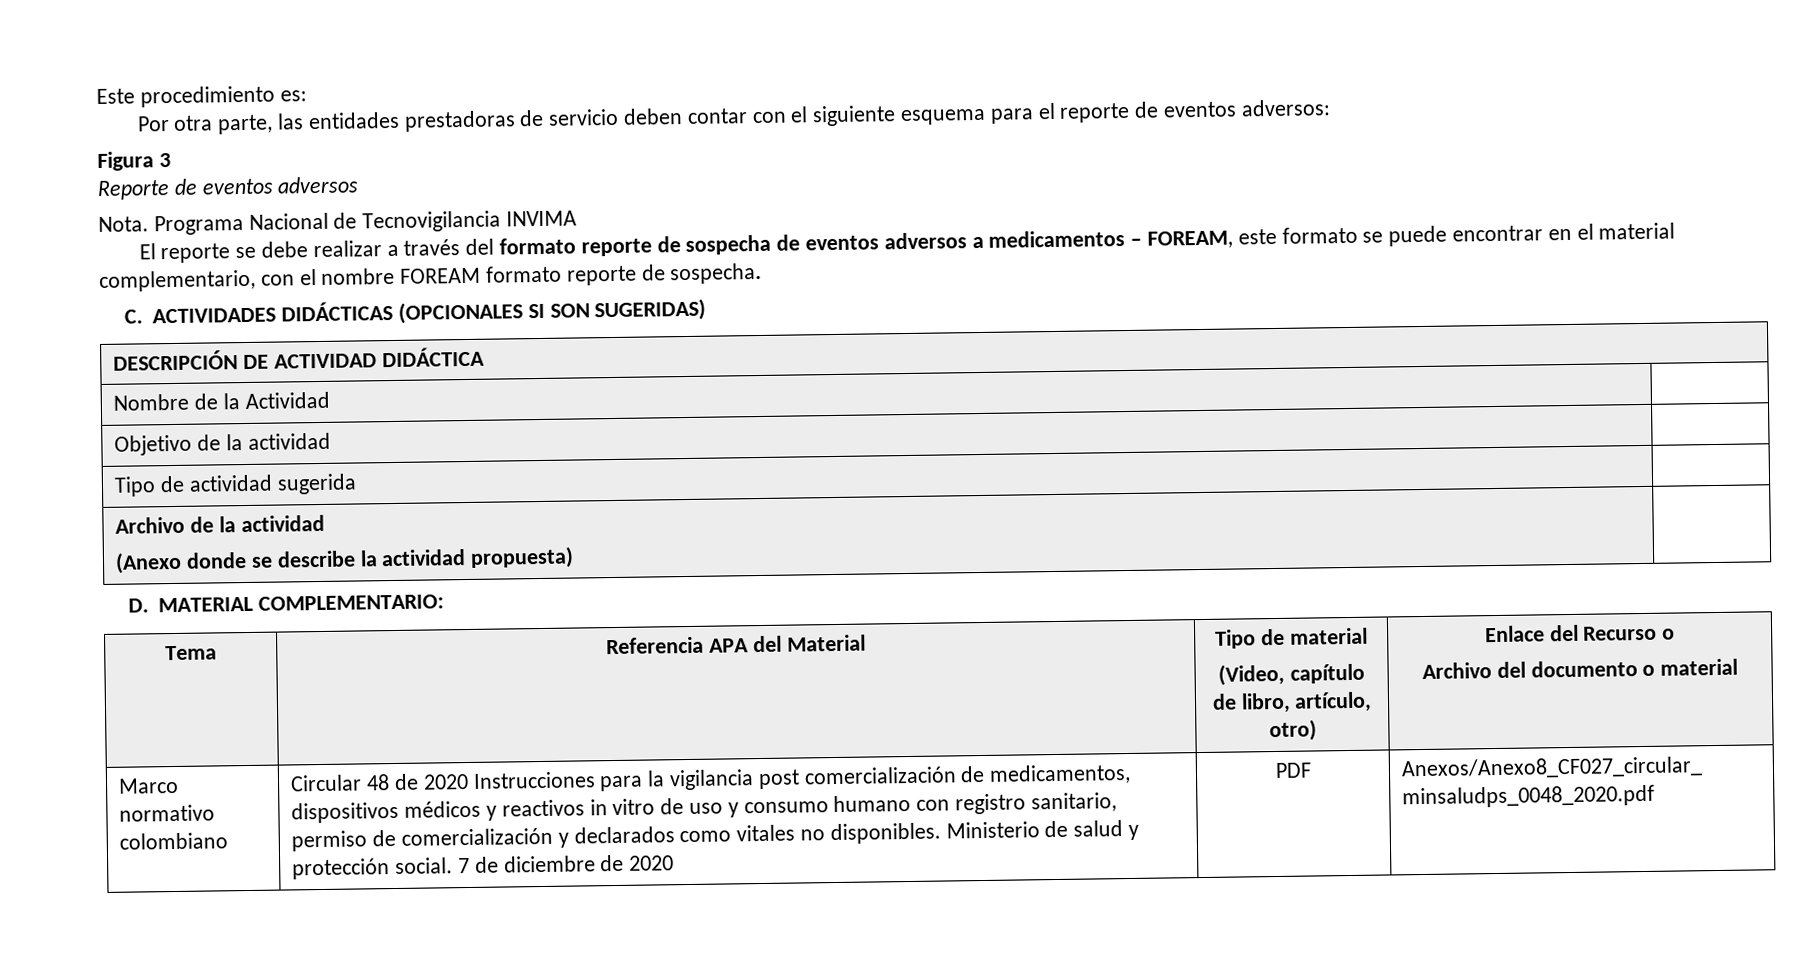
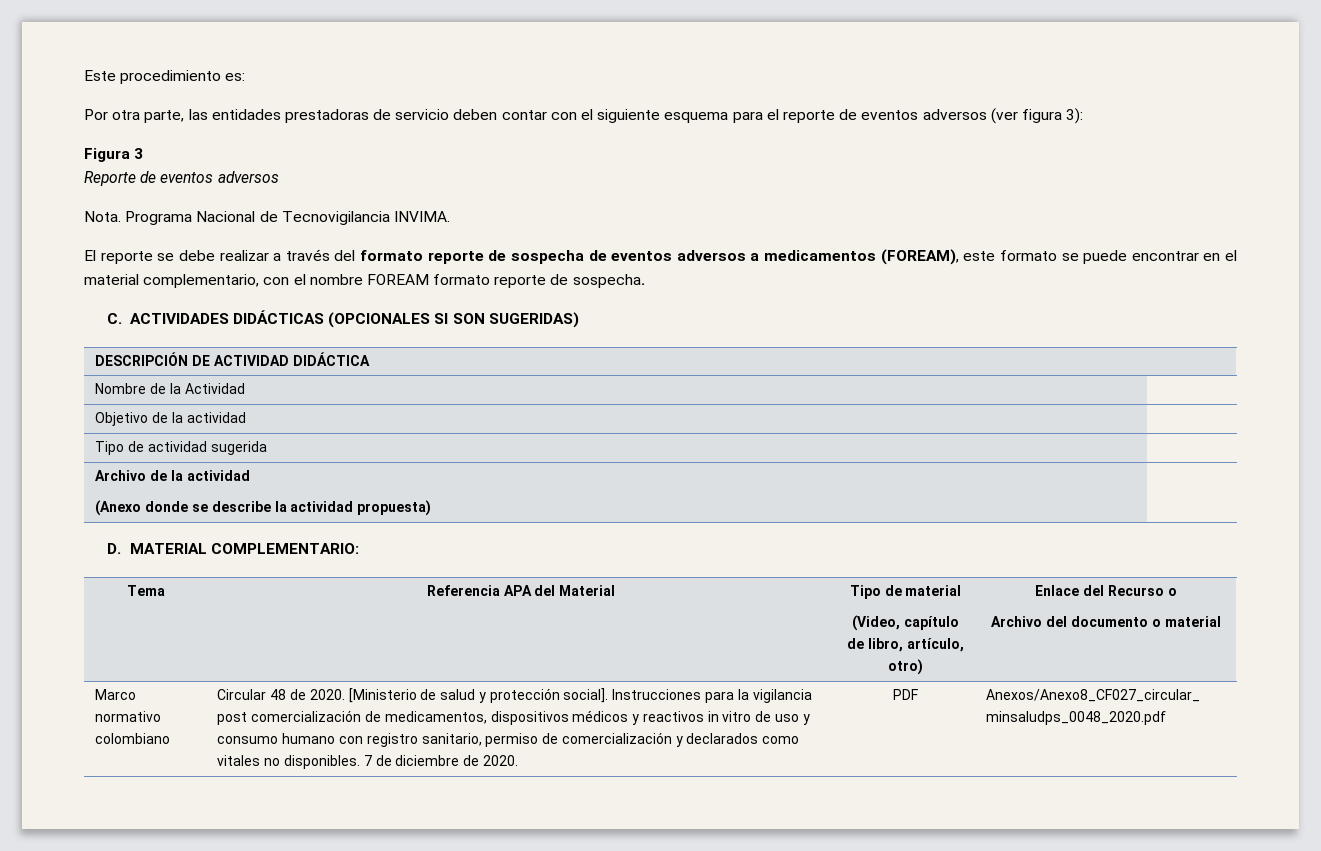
- Por otra parte, las entidades prestadoras de servicio deben contar con el siguiente esquema para el reporte de eventos adversos:
+ Por otra parte, las entidades prestadoras de servicio deben contar con el siguiente esquema para el reporte de eventos adversos (ver figura 3):
- Programa Nacional de Tecnovigilancia INVIMA
+ Programa Nacional de Tecnovigilancia INVIMA.
- El reporte se debe realizar a través del formato reporte de sospecha de eventos adversos a medicamentos – FOREAM, este formato se puede encontrar en el material complementario, con el nombre FOREAM formato reporte de sospecha.
+ El reporte se debe realizar a través del formato reporte de sospecha de eventos adversos a medicamentos (FOREAM), este formato se puede encontrar en el material complementario, con el nombre FOREAM formato reporte de sospecha.
- Circular 48 de 2020 Instrucciones para la vigilancia post comercialización de medicamentos, dispositivos médicos y reactivos in vitro de uso y consumo humano con registro sanitario, permiso de comercialización y declarados como vitales no disponibles.
+ Circular 48 de 2020. [Ministerio de salud y protección social]. Instrucciones para la vigilancia post comercialización de medicamentos, dispositivos médicos y reactivos in vitro de uso y consumo humano con registro sanitario, permiso de comercialización y declarados como vitales no disponibles.
- Ministerio de salud y protección social.
- 7 de diciembre de 2020
+ 7 de diciembre de 2020.

